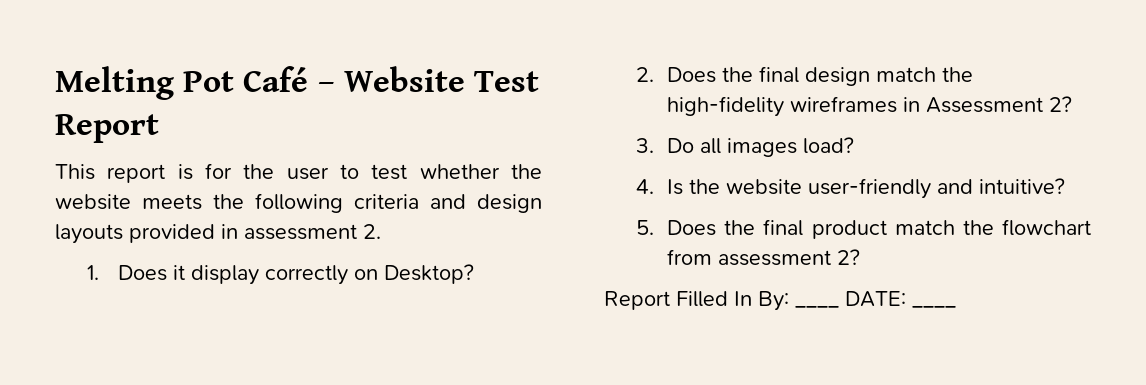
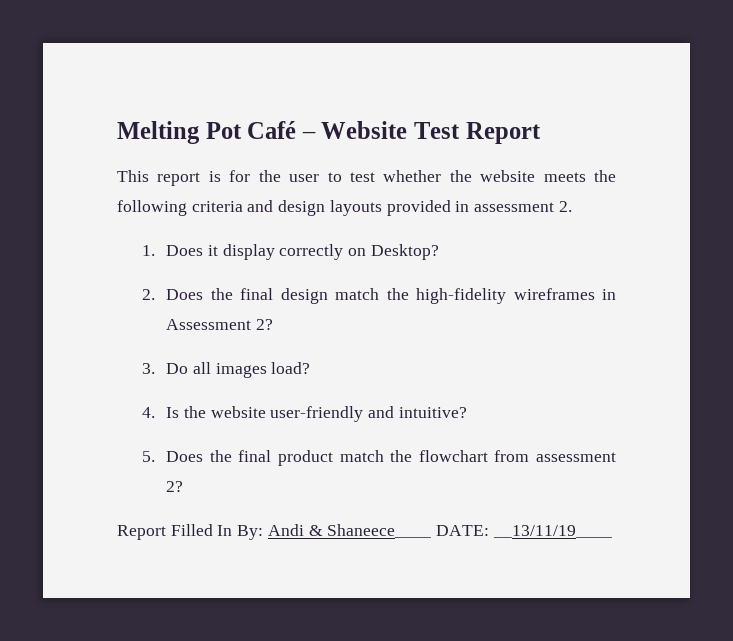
- Report Filled In By: ____ DATE: ____
+ Report Filled In By: Andi & Shaneece____ DATE: __13/11/19____

